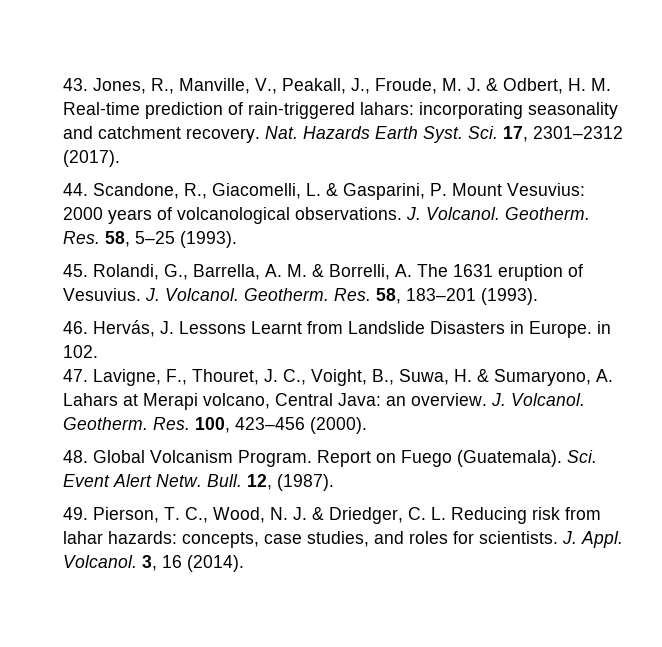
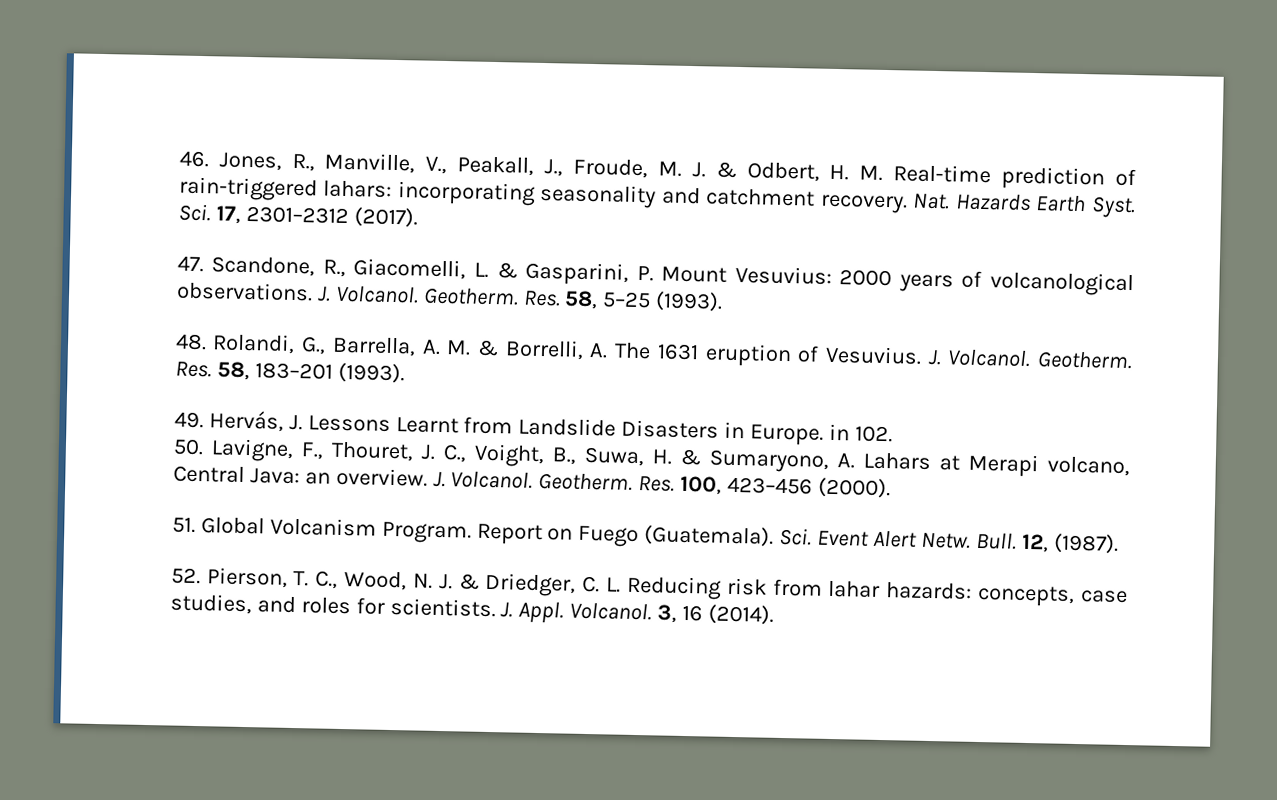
- 43. Jones, R., Manville, V., Peakall, J., Froude, M. J. & Odbert, H. M. Real-time prediction of rain-triggered lahars: incorporating seasonality and catchment recovery.
+ 46. Jones, R., Manville, V., Peakall, J., Froude, M. J. & Odbert, H. M. Real-time prediction of rain-triggered lahars: incorporating seasonality and catchment recovery.
- 44. Scandone, R., Giacomelli, L. & Gasparini, P. Mount Vesuvius: 2000 years of volcanological observations.
+ 47. Scandone, R., Giacomelli, L. & Gasparini, P. Mount Vesuvius: 2000 years of volcanological observations.
- 45. Rolandi, G., Barrella, A. M. & Borrelli, A. The 1631 eruption of Vesuvius.
+ 48. Rolandi, G., Barrella, A. M. & Borrelli, A. The 1631 eruption of Vesuvius.
- 46. Hervás, J. Lessons Learnt from Landslide Disasters in Europe. in 102.
+ 49. Hervás, J. Lessons Learnt from Landslide Disasters in Europe. in 102.
- 47. Lavigne, F., Thouret, J. C., Voight, B., Suwa, H. & Sumaryono, A. Lahars at Merapi volcano, Central Java: an overview.
+ 50. Lavigne, F., Thouret, J. C., Voight, B., Suwa, H. & Sumaryono, A. Lahars at Merapi volcano, Central Java: an overview.
- 48. Global Volcanism Program.
+ 51. Global Volcanism Program.
- 49. Pierson, T. C., Wood, N. J. & Driedger, C. L. Reducing risk from lahar hazards: concepts, case studies, and roles for scientists.
+ 52. Pierson, T. C., Wood, N. J. & Driedger, C. L. Reducing risk from lahar hazards: concepts, case studies, and roles for scientists.

